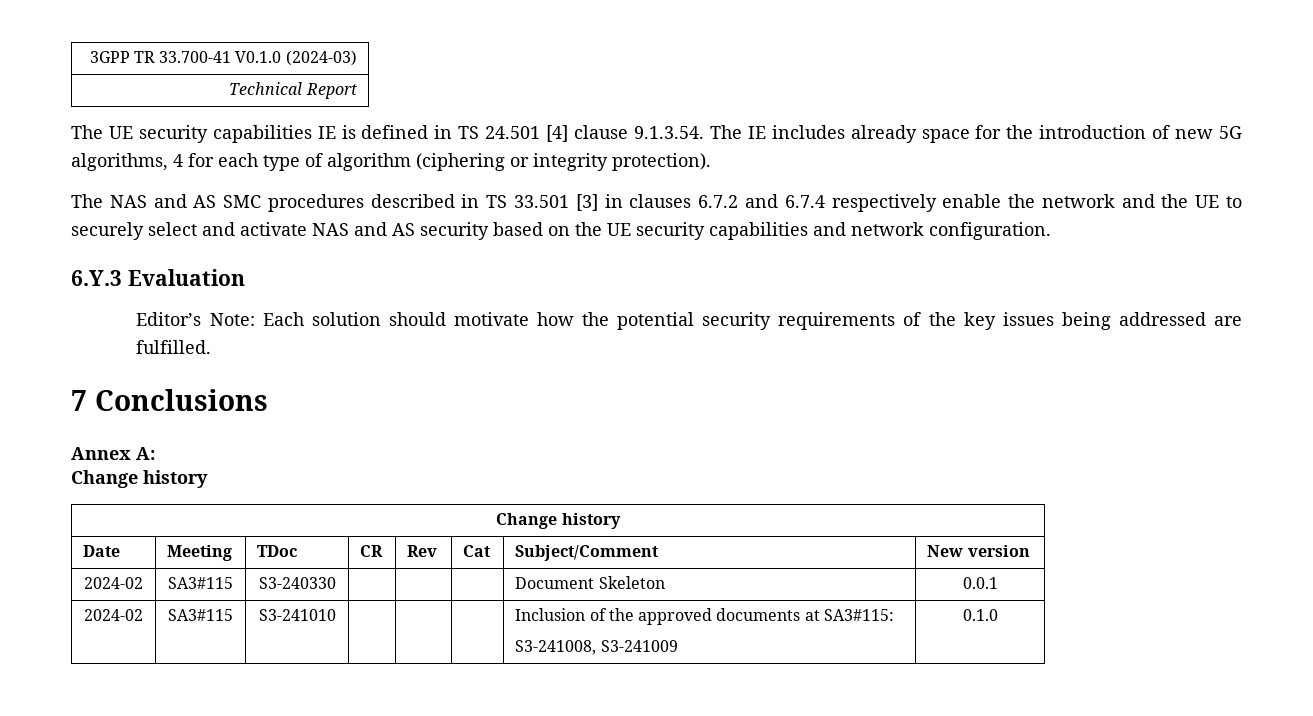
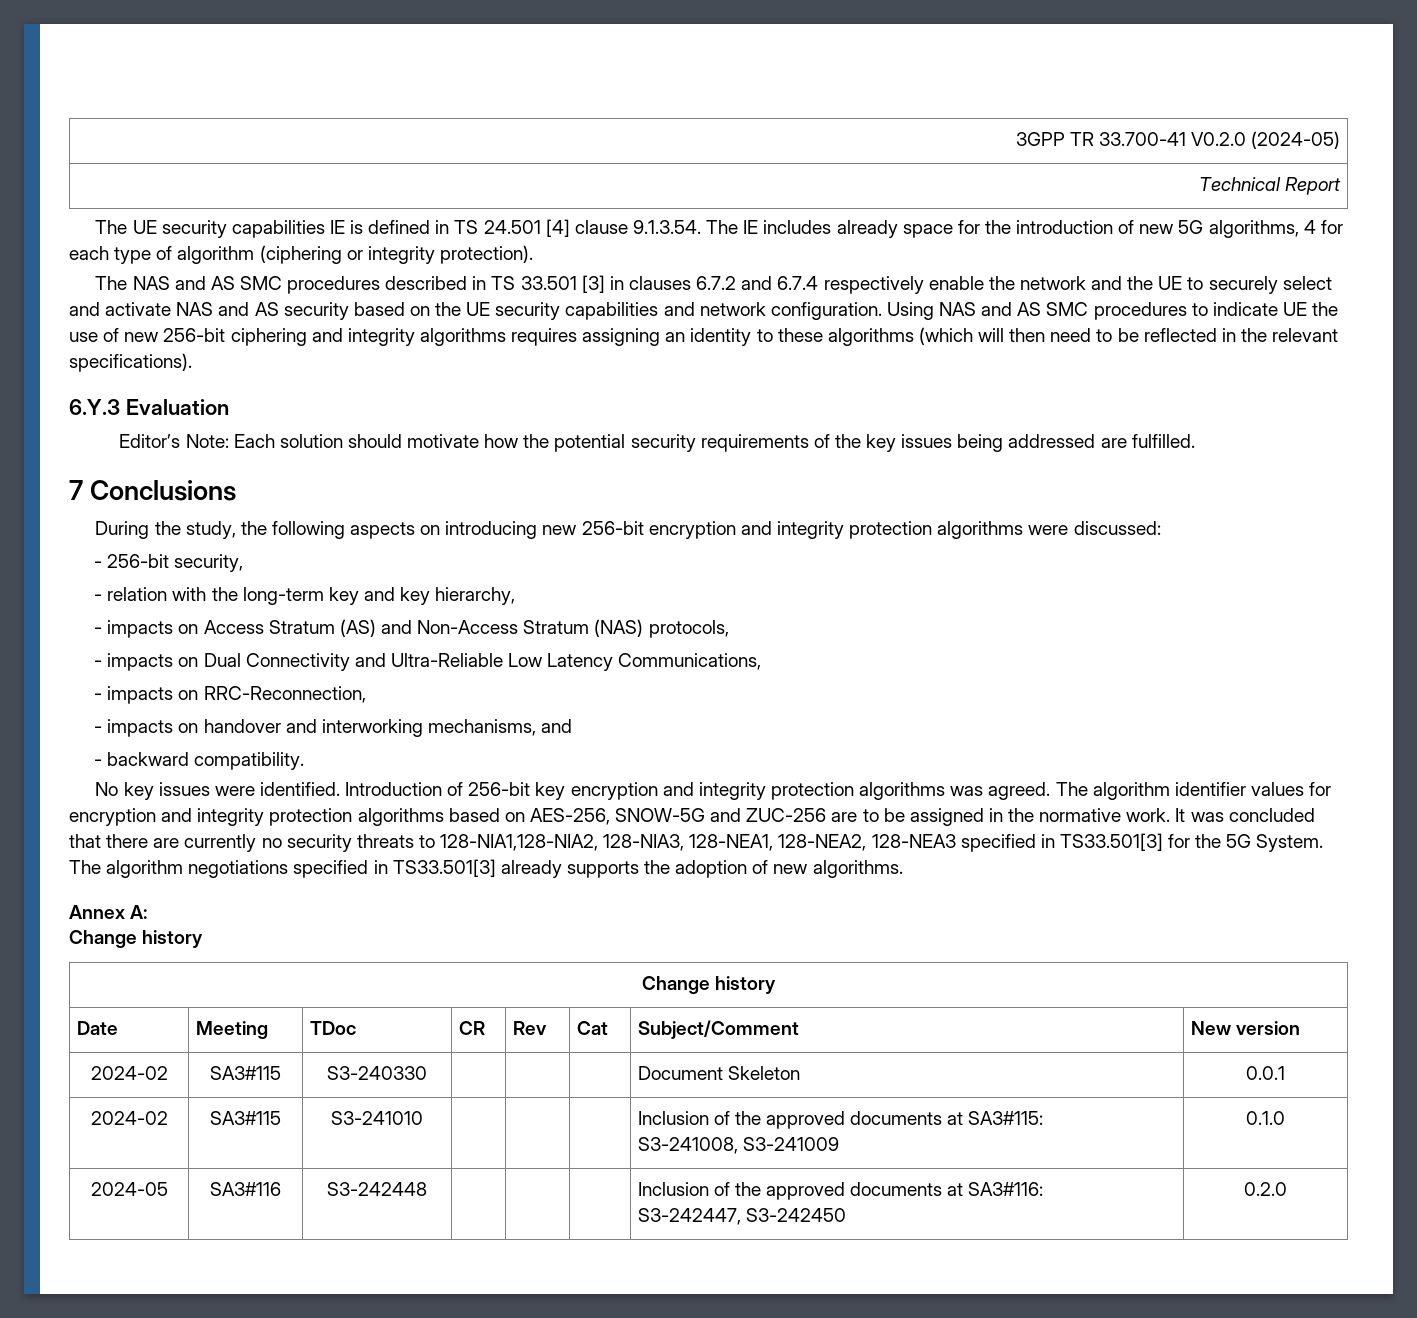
- 3GPP TR 33.700-41 V0.1.0 (2024-03)
+ 3GPP TR 33.700-41 V0.2.0 (2024-05)
+ Using NAS and AS SMC procedures to indicate UE the use of new 256-bit ciphering and integrity algorithms requires assigning an identity to these algorithms (which will then need to be reflected in the relevant specifications).
+ During the study, the following aspects on introducing new 256-bit encryption and integrity protection algorithms were discussed:
+ - 256-bit security,
+ - relation with the long-term key and key hierarchy,
+ - impacts on Access Stratum (AS) and Non-Access Stratum (NAS) protocols,
+ - impacts on Dual Connectivity and Ultra-Reliable Low Latency Communications,
+ - impacts on RRC-Reconnection,
+ - impacts on handover and interworking mechanisms, and
+ - backward compatibility.
+ No key issues were identified. Introduction of 256-bit key encryption and integrity protection algorithms was agreed. The algorithm identifier values for encryption and integrity protection algorithms based on AES-256, SNOW-5G and ZUC-256 are to be assigned in the normative work. It was concluded that there are currently no security threats to 128-NIA1,128-NIA2, 128-NIA3, 128-NEA1, 128-NEA2, 128-NEA3 specified in TS33.501[3] for the 5G System. The algorithm negotiations specified in TS33.501[3] already supports the adoption of new algorithms.
+ 2024-05 | SA3#116 | S3-242448 | | | | Inclusion of the approved documents at SA3#116:
+ S3-242447, S3-242450 | 0.2.0

